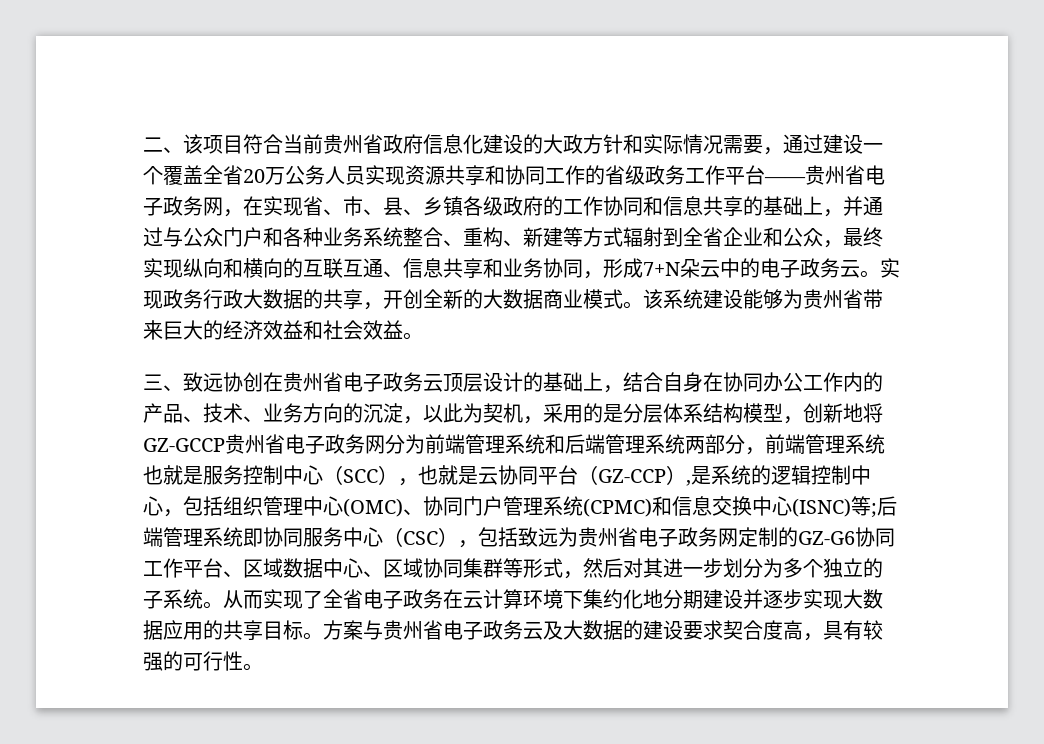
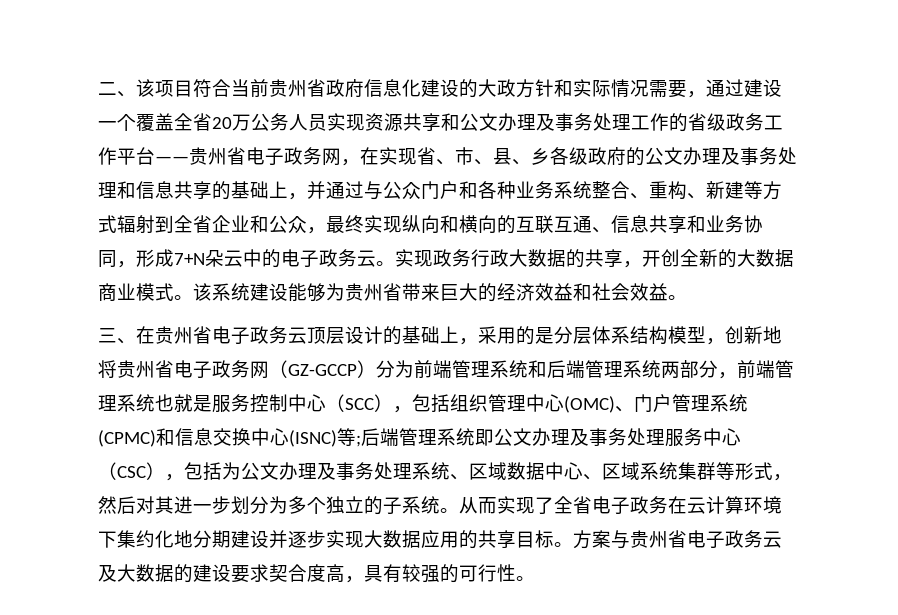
- 二、该项目符合当前贵州省政府信息化建设的大政方针和实际情况需要，通过建设一个覆盖全省20万公务人员实现资源共享和协同工作的省级政务工作平台——贵州省电子政务网，在实现省、市、县、乡镇各级政府的工作协同和信息共享的基础上，并通过与公众门户和各种业务系统整合、重构、新建等方式辐射到全省企业和公众，最终实现纵向和横向的互联互通、信息共享和业务协同，形成7+N朵云中的电子政务云。
+ 二、该项目符合当前贵州省政府信息化建设的大政方针和实际情况需要，通过建设一个覆盖全省20万公务人员实现资源共享和公文办理及事务处理工作的省级政务工作平台——贵州省电子政务网，在实现省、市、县、乡各级政府的公文办理及事务处理和信息共享的基础上，并通过与公众门户和各种业务系统整合、重构、新建等方式辐射到全省企业和公众，最终实现纵向和横向的互联互通、信息共享和业务协同，形成7+N朵云中的电子政务云。
- 三、致远协创在贵州省电子政务云顶层设计的基础上，结合自身在协同办公工作内的产品、技术、业务方向的沉淀，以此为契机，采用的是分层体系结构模型，创新地将GZ-GCCP贵州省电子政务网分为前端管理系统和后端管理系统两部分，前端管理系统也就是服务控制中心（SCC），也就是云协同平台（GZ-CCP）,是系统的逻辑控制中心，包括组织管理中心(OMC)、协同门户管理系统(CPMC)和信息交换中心(ISNC)等;
+ 三、在贵州省电子政务云顶层设计的基础上，采用的是分层体系结构模型，创新地将贵州省电子政务网（GZ-GCCP）分为前端管理系统和后端管理系统两部分，前端管理系统也就是服务控制中心（SCC），包括组织管理中心(OMC)、门户管理系统(CPMC)和信息交换中心(ISNC)等;
- 后端管理系统即协同服务中心（CSC），包括致远为贵州省电子政务网定制的GZ-G6协同工作平台、区域数据中心、区域协同集群等形式，然后对其进一步划分为多个独立的子系统。
+ 后端管理系统即公文办理及事务处理服务中心（CSC），包括为公文办理及事务处理系统、区域数据中心、区域系统集群等形式，然后对其进一步划分为多个独立的子系统。

